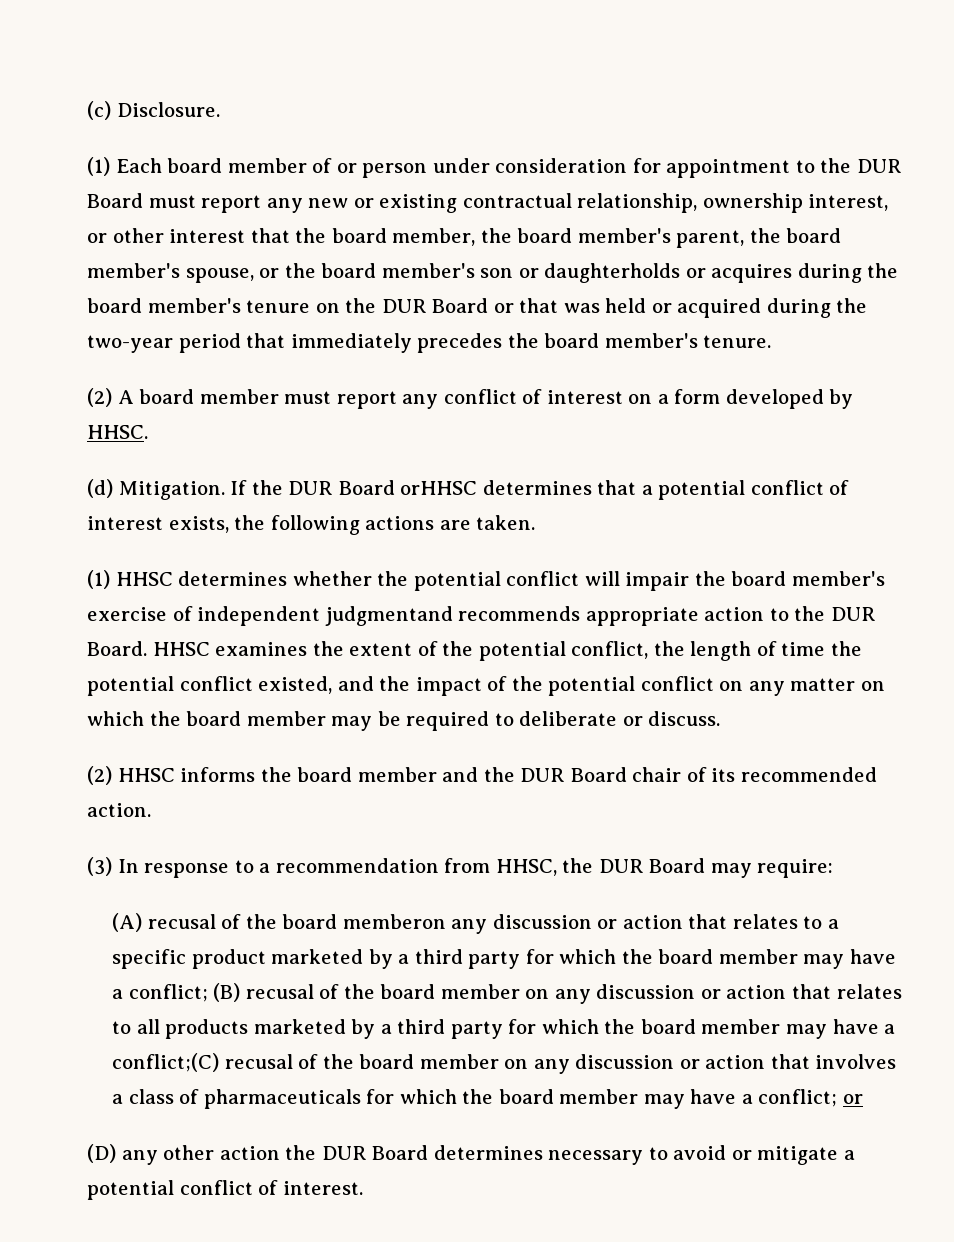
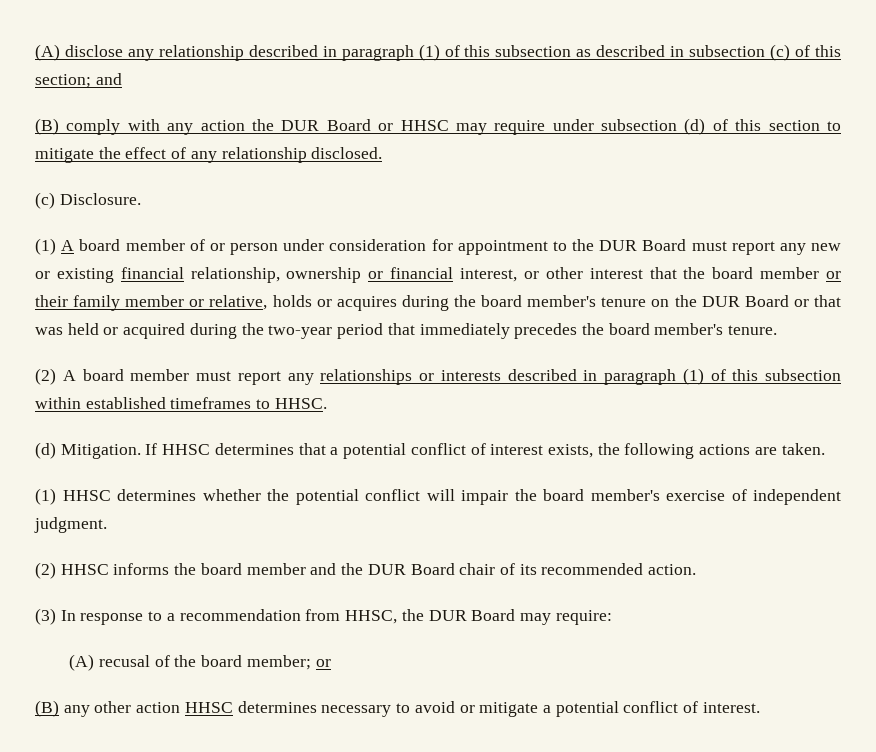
+ (A) disclose any relationship described in paragraph (1) of this subsection as described in subsection (c) of this section; and
+ (B) comply with any action the DUR Board or HHSC may require under subsection (d) of this section to mitigate the effect of any relationship disclosed.
- (1) Each board member of or person under consideration for appointment to the DUR Board must report any new or existing contractual relationship, ownership interest, or other interest that the board member, the board member's parent, the board member's spouse, or the board member's son or daughterholds or acquires during the board member's tenure on the DUR Board or that was held or acquired during the two-year period that immediately precedes the board member's tenure.
+ (1) A board member of or person under consideration for appointment to the DUR Board must report any new or existing financial relationship, ownership or financial interest, or other interest that the board member or their family member or relative, holds or acquires during the board member's tenure on the DUR Board or that was held or acquired during the two-year period that immediately precedes the board member's tenure.
- (2) A board member must report any conflict of interest on a form developed by HHSC.
+ (2) A board member must report any relationships or interests described in paragraph (1) of this subsection within established timeframes to HHSC.
- If the DUR Board orHHSC determines that a potential conflict of interest exists, the following actions are taken.
+ If HHSC determines that a potential conflict of interest exists, the following actions are taken.
- (1) HHSC determines whether the potential conflict will impair the board member's exercise of independent judgmentand recommends appropriate action to the DUR Board. HHSC examines the extent of the potential conflict, the length of time the potential conflict existed, and the impact of the potential conflict on any matter on which the board member may be required to deliberate or discuss.
+ (1) HHSC determines whether the potential conflict will impair the board member's exercise of independent judgment.
- (A) recusal of the board memberon any discussion or action that relates to a specific product marketed by a third party for which the board member may have a conflict; (B) recusal of the board member on any discussion or action that relates to all products marketed by a third party for which the board member may have a conflict;(C) recusal of the board member on any discussion or action that involves a class of pharmaceuticals for which the board member may have a conflict; or
+ (A) recusal of the board member; or
- (D) any other action the DUR Board determines necessary to avoid or mitigate a potential conflict of interest.
+ (B) any other action HHSC determines necessary to avoid or mitigate a potential conflict of interest.

